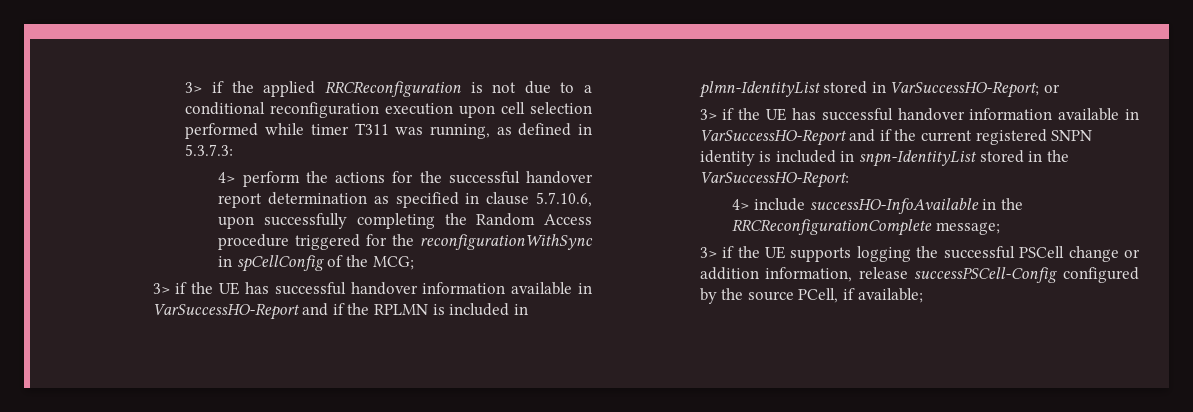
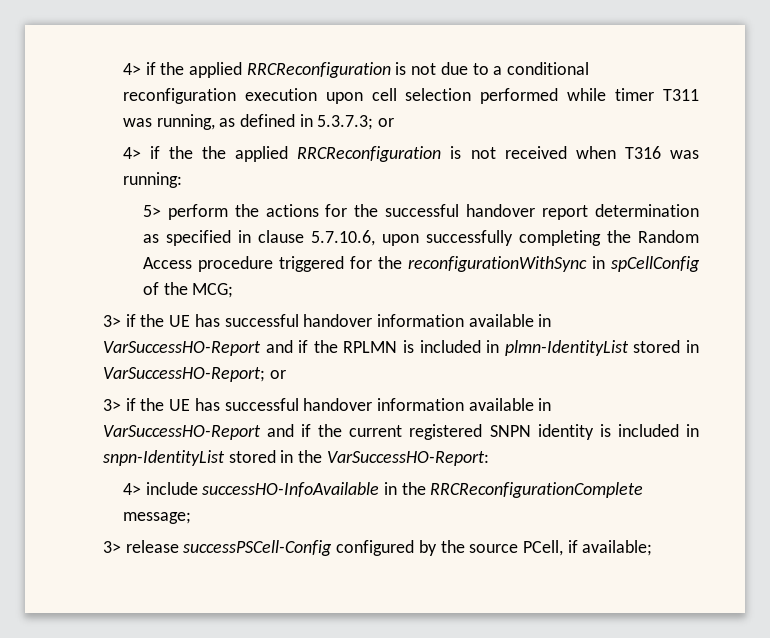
- 3> if the applied RRCReconfiguration is not due to a conditional reconfiguration execution upon cell selection performed while timer T311 was running, as defined in 5.3.7.3:
- 4> perform the actions for the successful handover report determination as specified in clause 5.7.10.6, upon successfully completing the Random Access procedure triggered for the reconfigurationWithSync in spCellConfig of the MCG;
+ 4> if the applied RRCReconfiguration is not due to a conditional reconfiguration execution upon cell selection performed while timer T311 was running, as defined in 5.3.7.3; or
+ 4> if the the applied RRCReconfiguration is not received when T316 was running:
+ 5> perform the actions for the successful handover report determination as specified in clause 5.7.10.6, upon successfully completing the Random Access procedure triggered for the reconfigurationWithSync in spCellConfig of the MCG;
- 3> if the UE supports logging the successful PSCell change or addition information, release successPSCell-Config configured by the source PCell, if available;
+ 3> release successPSCell-Config configured by the source PCell, if available;

